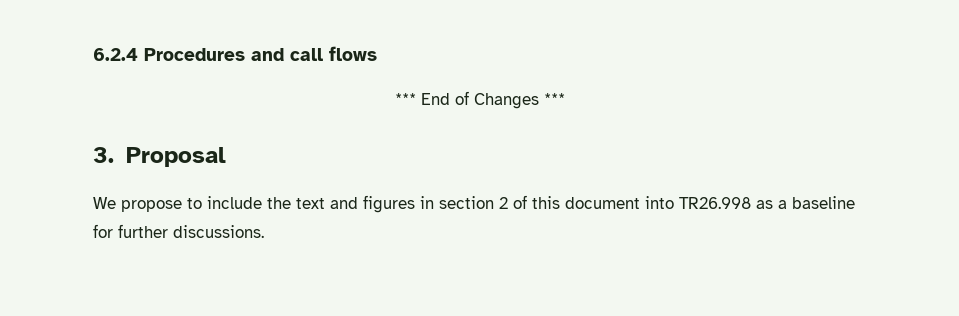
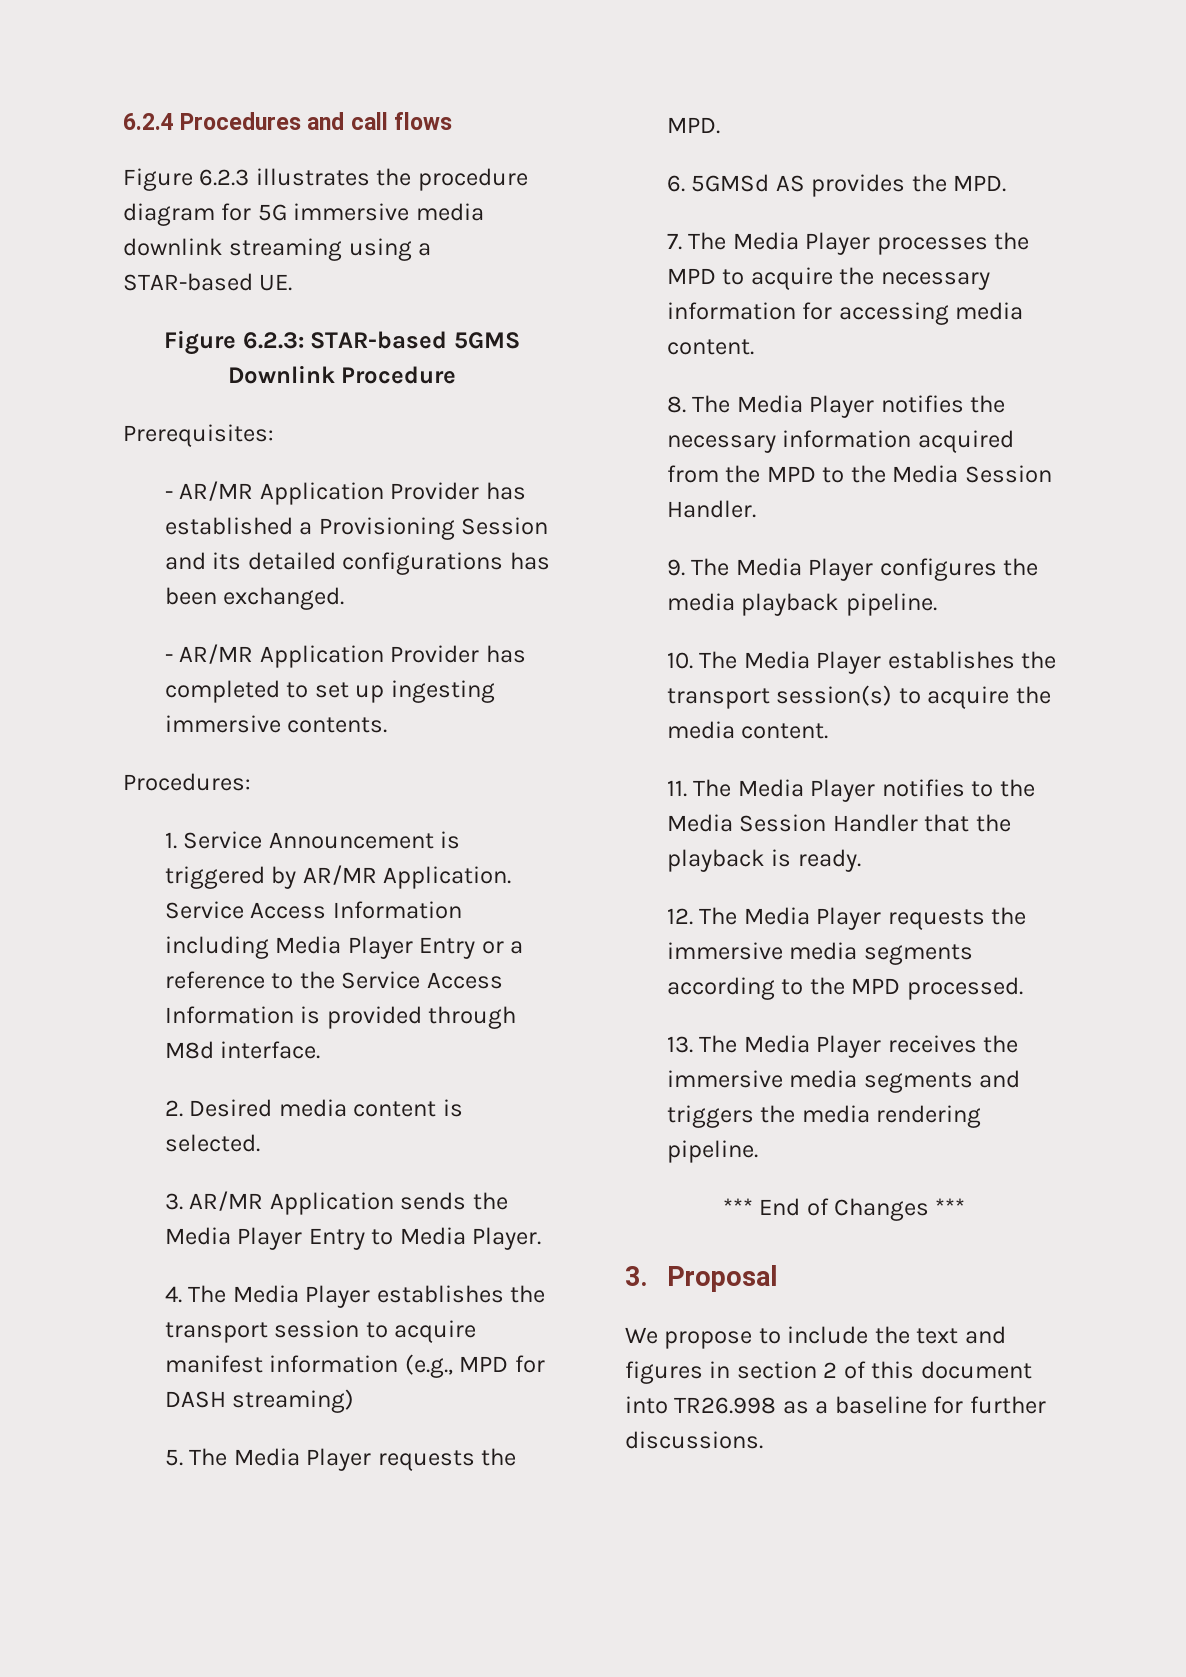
+ Figure 6.2.3 illustrates the procedure diagram for 5G immersive media downlink streaming using a STAR-based UE.
+ Figure 6.2.3: STAR-based 5GMS Downlink Procedure
+ Prerequisites:
+ - AR/MR Application Provider has established a Provisioning Session and its detailed configurations has been exchanged.
+ - AR/MR Application Provider has completed to set up ingesting immersive contents.
+ Procedures:
+ 1. Service Announcement is triggered by AR/MR Application. Service Access Information including Media Player Entry or a reference to the Service Access Information is provided through M8d interface.
+ 2. Desired media content is selected.
+ 3. AR/MR Application sends the Media Player Entry to Media Player.
+ 4. The Media Player establishes the transport session to acquire manifest information (e.g., MPD for DASH streaming)
+ 5. The Media Player requests the MPD.
+ 6. 5GMSd AS provides the MPD.
+ 7. The Media Player processes the MPD to acquire the necessary information for accessing media content.
+ 8. The Media Player notifies the necessary information acquired from the MPD to the Media Session Handler.
+ 9. The Media Player configures the media playback pipeline.
+ 10. The Media Player establishes the transport session(s) to acquire the media content.
+ 11. The Media Player notifies to the Media Session Handler that the playback is ready.
+ 12. The Media Player requests the immersive media segments according to the MPD processed.
+ 13. The Media Player receives the immersive media segments and triggers the media rendering pipeline.

